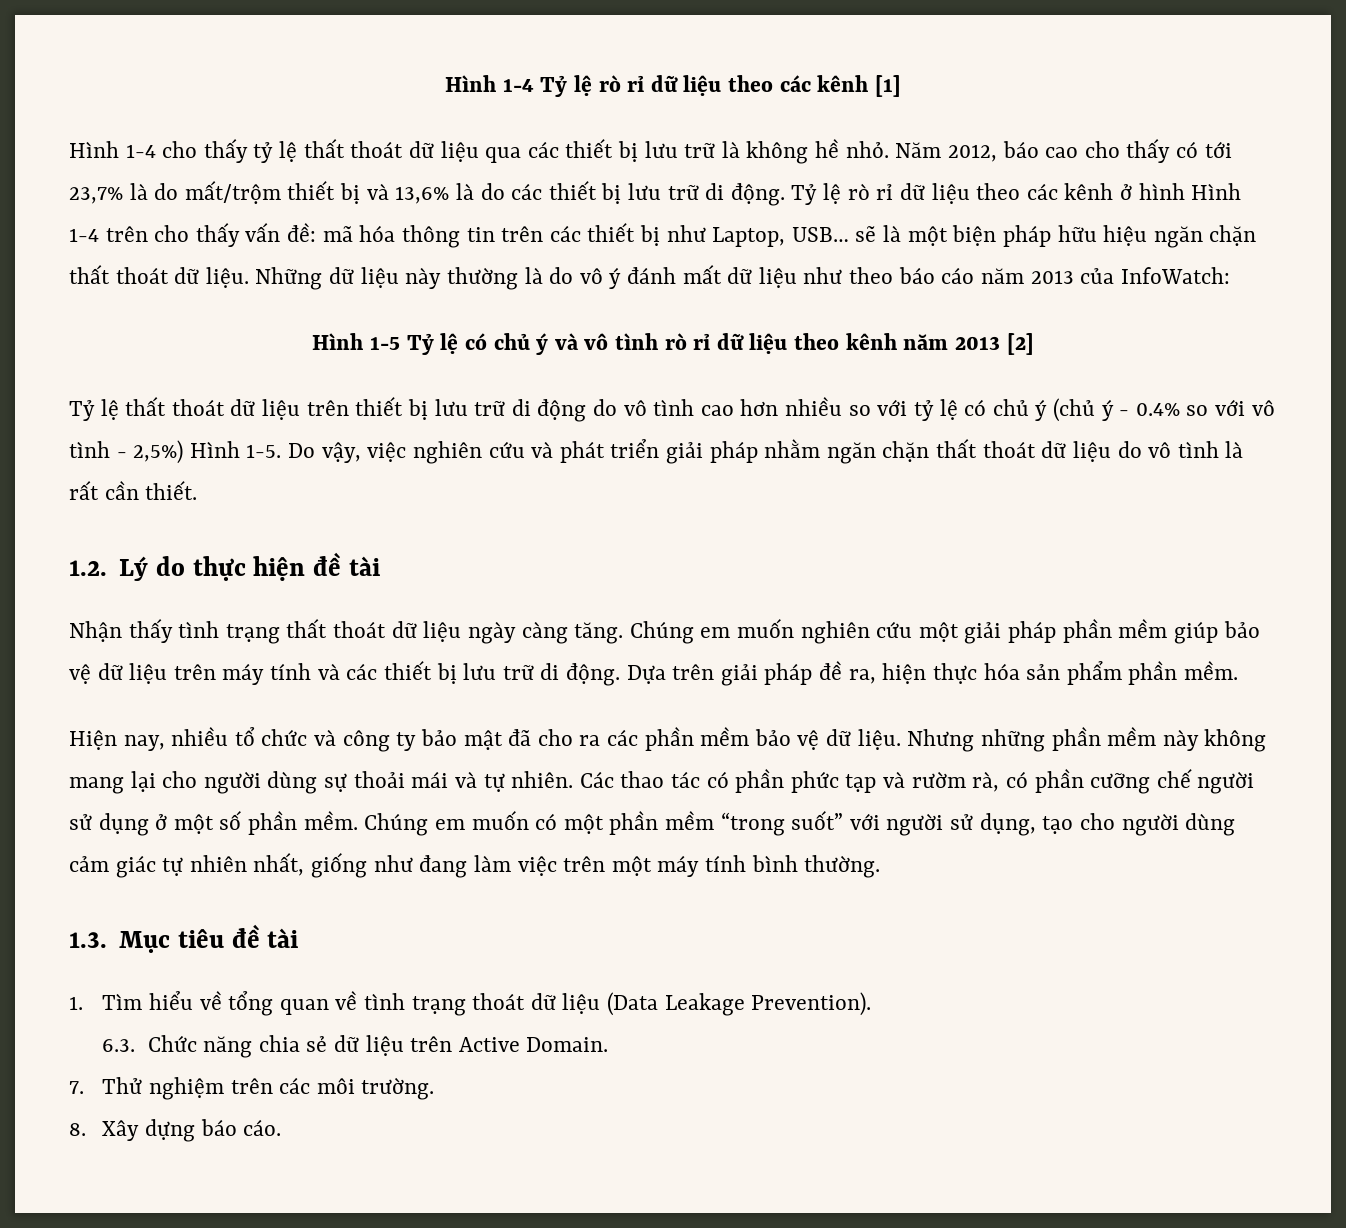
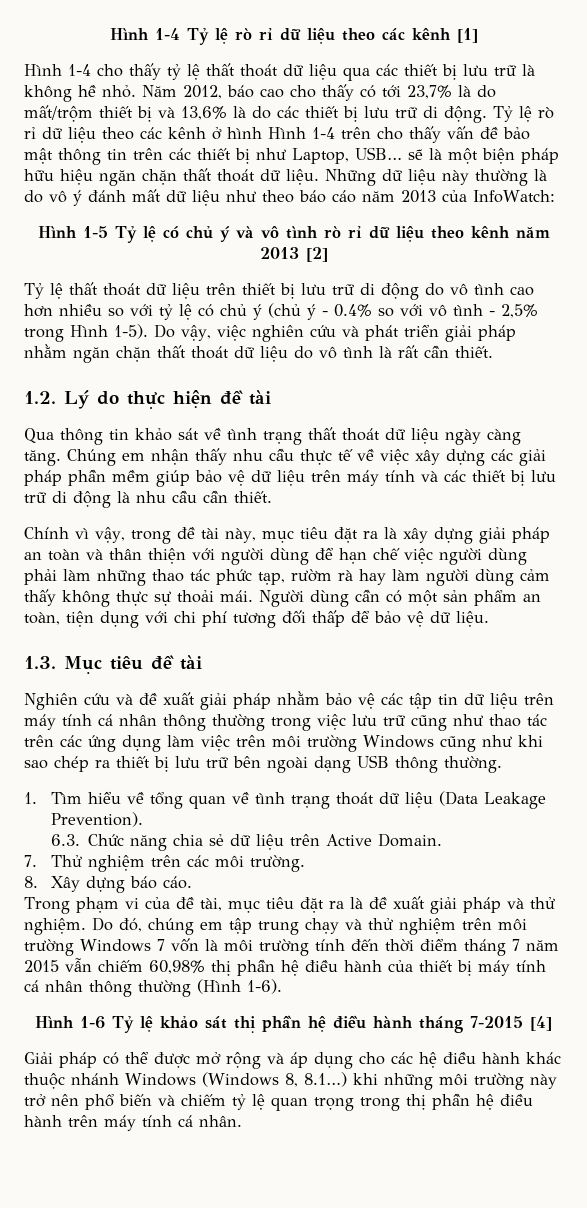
- Tỷ lệ rò rỉ dữ liệu theo các kênh ở hình Hình 1-4 trên cho thấy vấn đề: mã hóa thông tin trên các thiết bị như Laptop, USB… sẽ là một biện pháp hữu hiệu ngăn chặn thất thoát dữ liệu.
+ Tỷ lệ rò rỉ dữ liệu theo các kênh ở hình Hình 1-4 trên cho thấy vấn đề bảo mật thông tin trên các thiết bị như Laptop, USB… sẽ là một biện pháp hữu hiệu ngăn chặn thất thoát dữ liệu.
- Tỷ lệ thất thoát dữ liệu trên thiết bị lưu trữ di động do vô tình cao hơn nhiều so với tỷ lệ có chủ ý (chủ ý - 0.4% so với vô tình - 2,5%) Hình 1-5.
+ Tỷ lệ thất thoát dữ liệu trên thiết bị lưu trữ di động do vô tình cao hơn nhiều so với tỷ lệ có chủ ý (chủ ý - 0.4% so với vô tình - 2,5% trong Hình 1-5).
- Nhận thấy tình trạng thất thoát dữ liệu ngày càng tăng.
+ Qua thông tin khảo sát về tình trạng thất thoát dữ liệu ngày càng tăng.
- Chúng em muốn nghiên cứu một giải pháp phần mềm giúp bảo vệ dữ liệu trên máy tính và các thiết bị lưu trữ di động. Dựa trên giải pháp đề ra, hiện thực hóa sản phẩm phần mềm.
- Hiện nay, nhiều tổ chức và công ty bảo mật đã cho ra các phần mềm bảo vệ dữ liệu. Nhưng những phần mềm này không mang lại cho người dùng sự thoải mái và tự nhiên. Các thao tác có phần phức tạp và rườm rà, có phần cưỡng chế người sử dụng ở một số phần mềm. Chúng em muốn có một phần mềm “trong suốt” với người sử dụng, tạo cho người dùng cảm giác tự nhiên nhất, giống như đang làm việc trên một máy tính bình thường.
+ Chúng em nhận thấy nhu cầu thực tế về việc xây dựng các giải pháp phần mềm giúp bảo vệ dữ liệu trên máy tính và các thiết bị lưu trữ di động là nhu cầu cần thiết.
+ Chính vì vậy, trong đề tài này, mục tiêu đặt ra là xây dựng giải pháp an toàn và thân thiện với người dùng để hạn chế việc người dùng phải làm những thao tác phức tạp, rườm rà hay làm người dùng cảm thấy không thực sự thoải mái. Người dùng cần có một sản phẩm an toàn, tiện dụng với chi phí tương đối thấp để bảo vệ dữ liệu.
+ Nghiên cứu và đề xuất giải pháp nhằm bảo vệ các tập tin dữ liệu trên máy tính cá nhân thông thường trong việc lưu trữ cũng như thao tác trên các ứng dụng làm việc trên môi trường Windows cũng như khi sao chép ra thiết bị lưu trữ bên ngoài dạng USB thông thường.
+ Trong phạm vi của đề tài, mục tiêu đặt ra là đề xuất giải pháp và thử nghiệm. Do đó, chúng em tập trung chạy và thử nghiệm trên môi trường Windows 7 vốn là môi trường tính đến thời điểm tháng 7 năm 2015 vẫn chiếm 60,98% thị phần hệ điều hành của thiết bị máy tính cá nhân thông thường (Hình 1-6).
+ Hình 1-6 Tỷ lệ khảo sát thị phần hệ điều hành tháng 7-2015 [4]
+ Giải pháp có thể được mở rộng và áp dụng cho các hệ điều hành khác thuộc nhánh Windows (Windows 8, 8.1…) khi những môi trường này trở nên phổ biến và chiếm tỷ lệ quan trọng trong thị phần hệ điều hành trên máy tính cá nhân.

